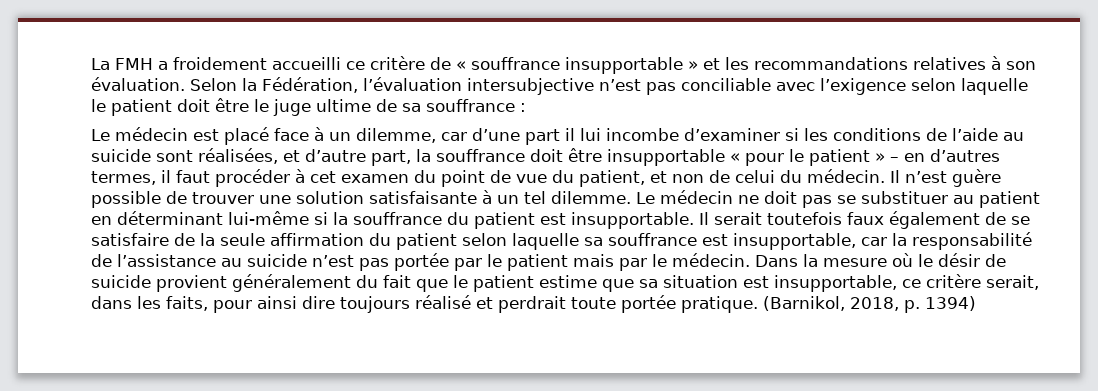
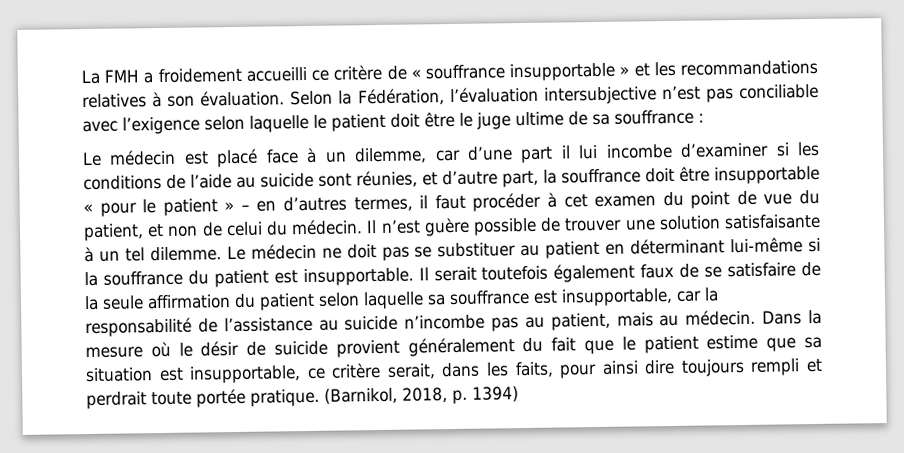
- Le médecin est placé face à un dilemme, car d’une part il lui incombe d’examiner si les conditions de l’aide au suicide sont réalisées, et d’autre part, la souffrance doit être insupportable « pour le patient » – en d’autres termes, il faut procéder à cet examen du point de vue du patient, et non de celui du médecin.
+ Le médecin est placé face à un dilemme, car d’une part il lui incombe d’examiner si les conditions de l’aide au suicide sont réunies, et d’autre part, la souffrance doit être insupportable « pour le patient » – en d’autres termes, il faut procéder à cet examen du point de vue du patient, et non de celui du médecin.
- Il serait toutefois faux également de se satisfaire de la seule affirmation du patient selon laquelle sa souffrance est insupportable, car la responsabilité de l’assistance au suicide n’est pas portée par le patient mais par le médecin.
+ Il serait toutefois également faux de se satisfaire de la seule affirmation du patient selon laquelle sa souffrance est insupportable, car la responsabilité de l’assistance au suicide n’incombe pas au patient, mais au médecin.
- Dans la mesure où le désir de suicide provient généralement du fait que le patient estime que sa situation est insupportable, ce critère serait, dans les faits, pour ainsi dire toujours réalisé et perdrait toute portée pratique.
+ Dans la mesure où le désir de suicide provient généralement du fait que le patient estime que sa situation est insupportable, ce critère serait, dans les faits, pour ainsi dire toujours rempli et perdrait toute portée pratique.

